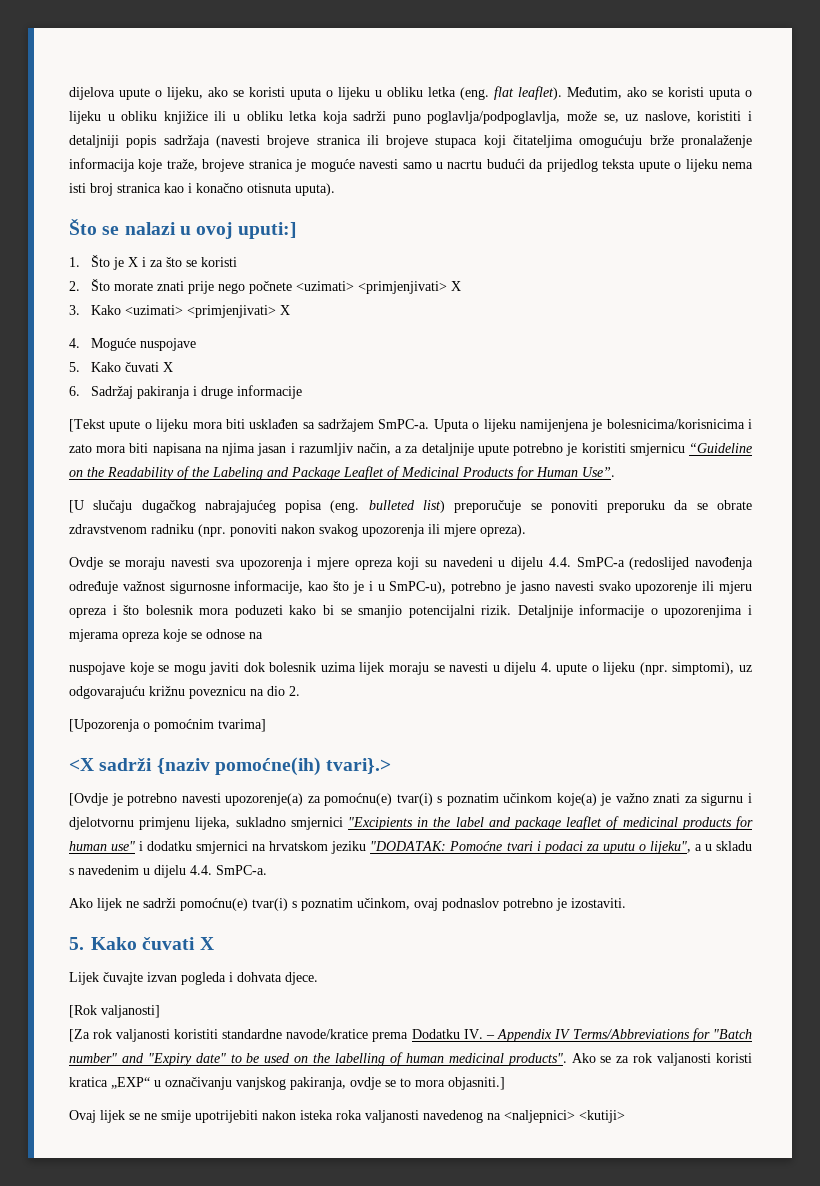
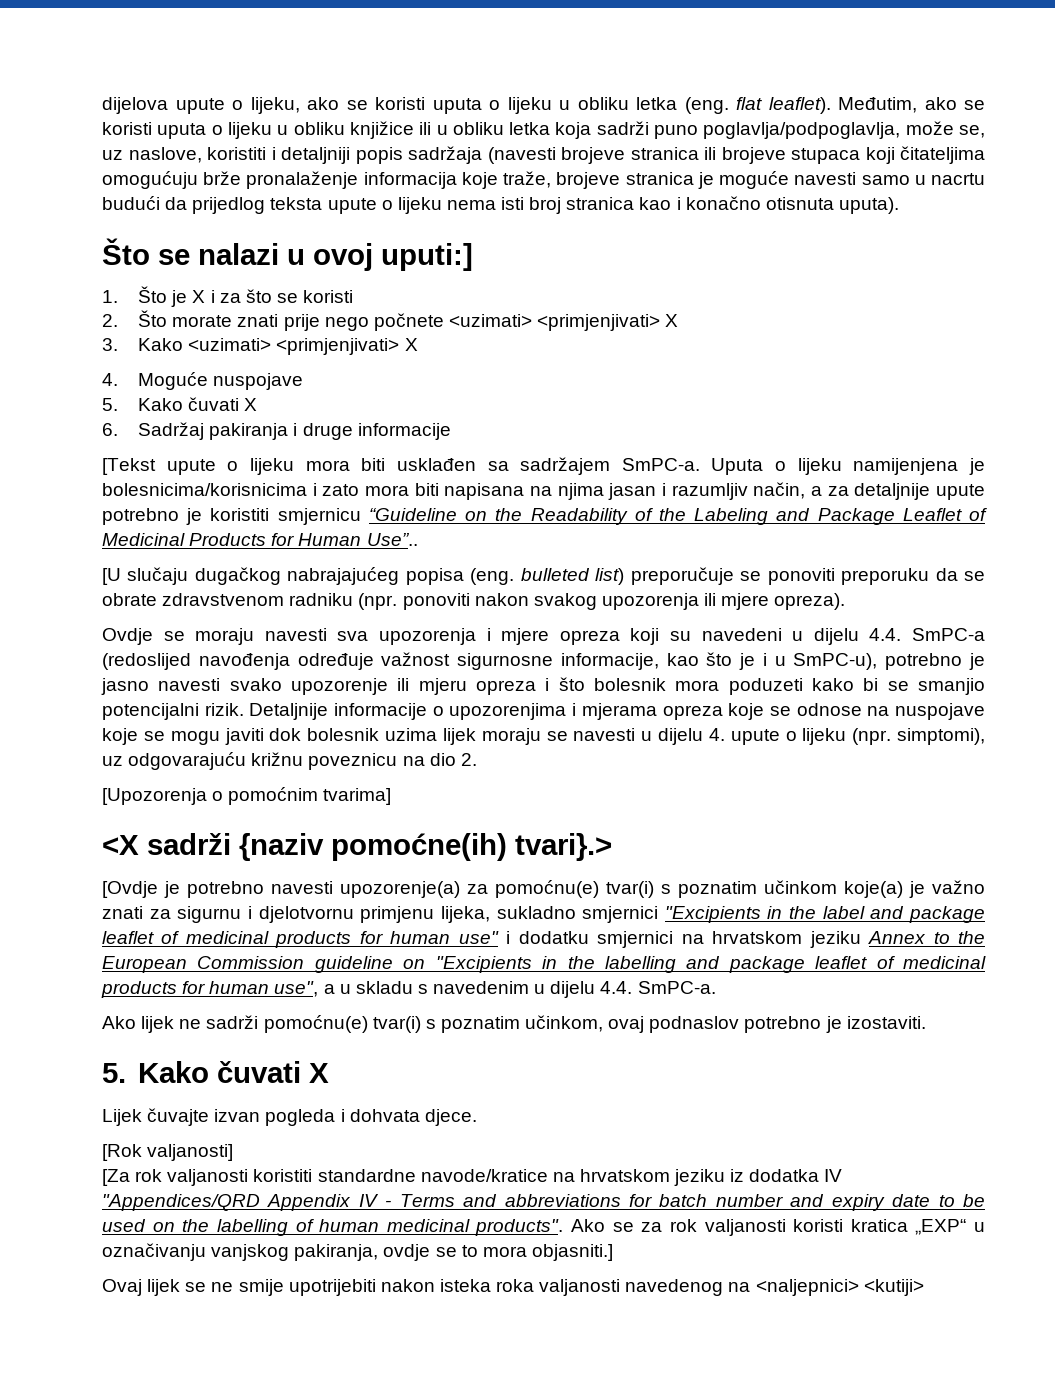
- Uputa o lijeku namijenjena je bolesnicima/korisnicima i zato mora biti napisana na njima jasan i razumljiv način, a za detaljnije upute potrebno je koristiti smjernicu “Guideline on the Readability of the Labeling and Package Leaflet of Medicinal Products for Human Use”.
+ Uputa o lijeku namijenjena je bolesnicima/korisnicima i zato mora biti napisana na njima jasan i razumljiv način, a za detaljnije upute potrebno je koristiti smjernicu “Guideline on the Readability of the Labeling and Package Leaflet of Medicinal Products for Human Use”..
- Detaljnije informacije o upozorenjima i mjerama opreza koje se odnose na
- nuspojave koje se mogu javiti dok bolesnik uzima lijek moraju se navesti u dijelu 4. upute o lijeku (npr. simptomi), uz odgovarajuću križnu poveznicu na dio 2.
+ Detaljnije informacije o upozorenjima i mjerama opreza koje se odnose na nuspojave koje se mogu javiti dok bolesnik uzima lijek moraju se navesti u dijelu 4. upute o lijeku (npr. simptomi), uz odgovarajuću križnu poveznicu na dio 2.
- [Ovdje je potrebno navesti upozorenje(a) za pomoćnu(e) tvar(i) s poznatim učinkom koje(a) je važno znati za sigurnu i djelotvornu primjenu lijeka, sukladno smjernici "Excipients in the label and package leaflet of medicinal products for human use" i dodatku smjernici na hrvatskom jeziku "DODATAK: Pomoćne tvari i podaci za uputu o lijeku", a u skladu s navedenim u dijelu 4.4. SmPC-a.
+ [Ovdje je potrebno navesti upozorenje(a) za pomoćnu(e) tvar(i) s poznatim učinkom koje(a) je važno znati za sigurnu i djelotvornu primjenu lijeka, sukladno smjernici "Excipients in the label and package leaflet of medicinal products for human use" i dodatku smjernici na hrvatskom jeziku Annex to the European Commission guideline on "Excipients in the labelling and package leaflet of medicinal products for human use", a u skladu s navedenim u dijelu 4.4. SmPC-a.
- [Za rok valjanosti koristiti standardne navode/kratice prema Dodatku IV. – Appendix IV Terms/Abbreviations for "Batch number" and "Expiry date" to be used on the labelling of human medicinal products".
+ [Za rok valjanosti koristiti standardne navode/kratice na hrvatskom jeziku iz dodatka IV "Appendices/QRD Appendix IV - Terms and abbreviations for batch number and expiry date to be used on the labelling of human medicinal products".

